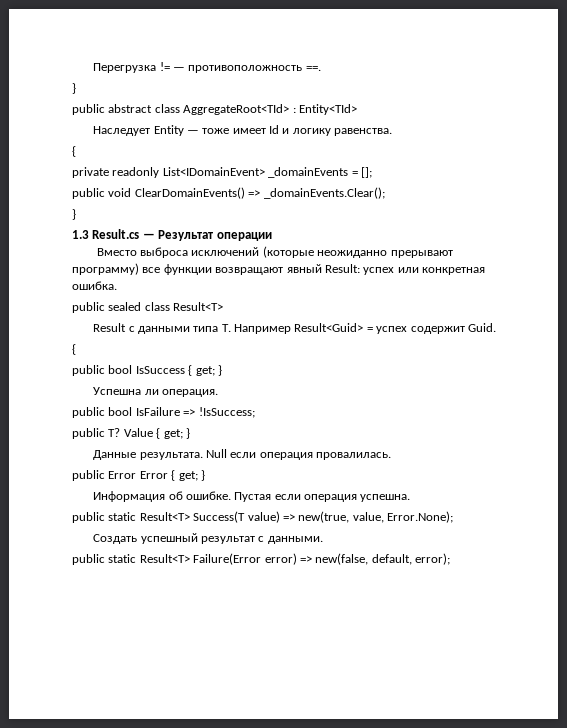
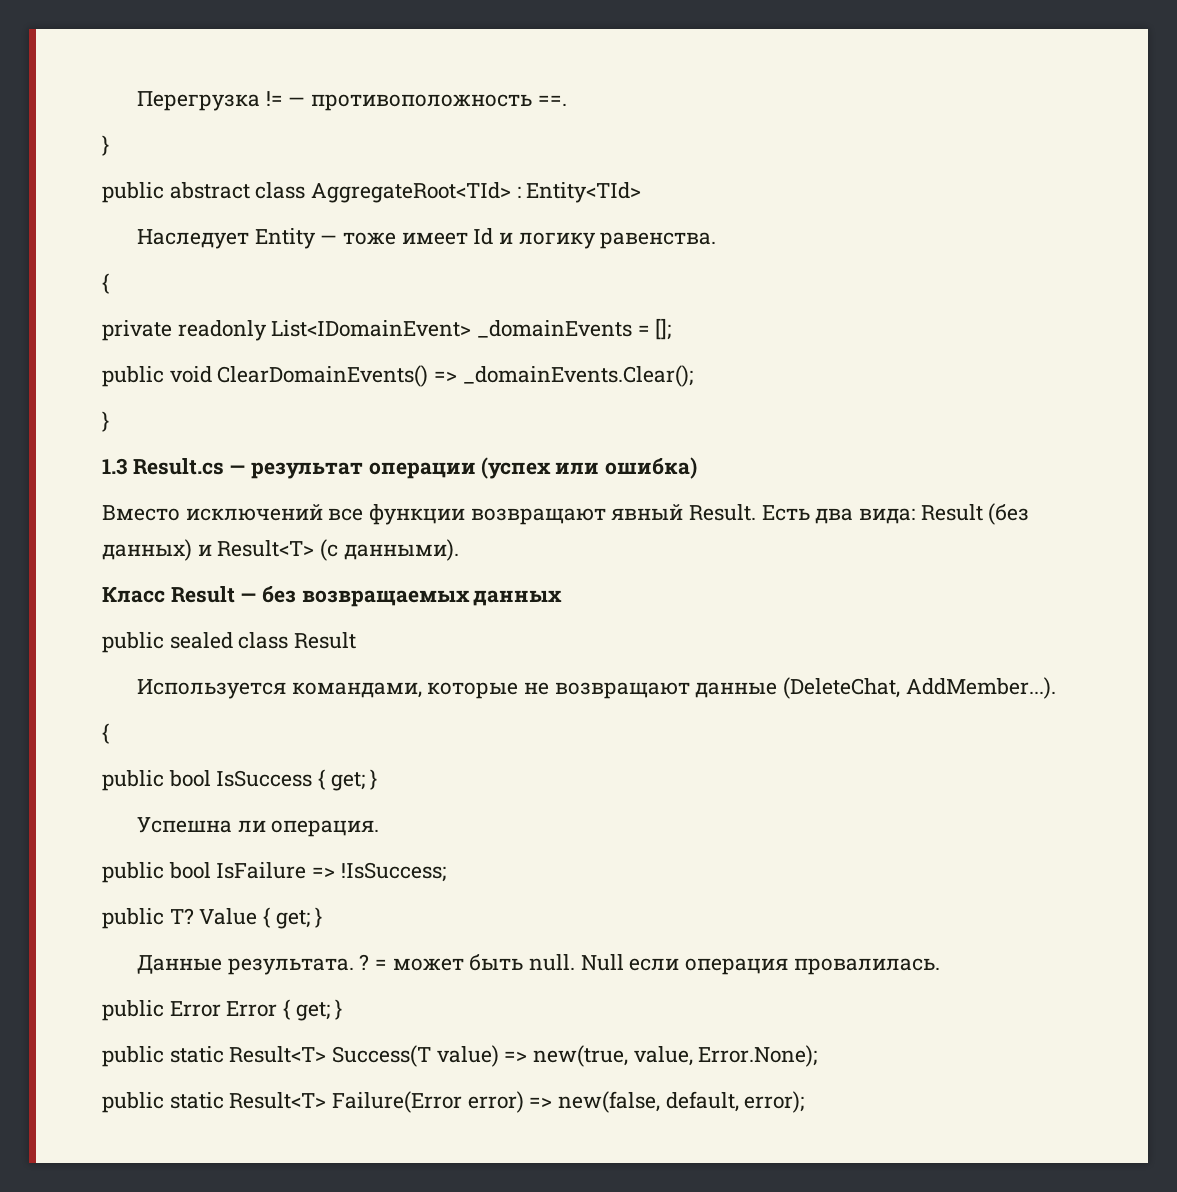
- 1.3 Result.cs — Результат операции
- Вместо выброса исключений (которые неожиданно прерывают программу) все функции возвращают явный Result: успех или конкретная ошибка.
- public sealed class Result<T>
- Result с данными типа T. Например Result<Guid> = успех содержит Guid.
+ 1.3 Result.cs — результат операции (успех или ошибка)
+ Вместо исключений все функции возвращают явный Result. Есть два вида: Result (без данных) и Result<T> (с данными).
+ Класс Result — без возвращаемых данных
+ public sealed class Result
+ Используется командами, которые не возвращают данные (DeleteChat, AddMember...).
+ ? = может быть null.
- Информация об ошибке. Пустая если операция успешна.
- Создать успешный результат с данными.

